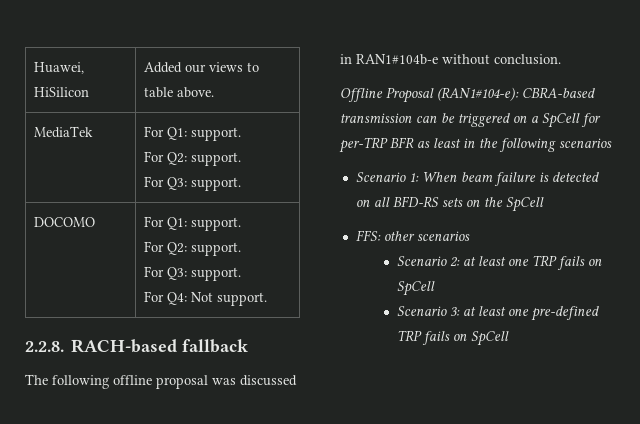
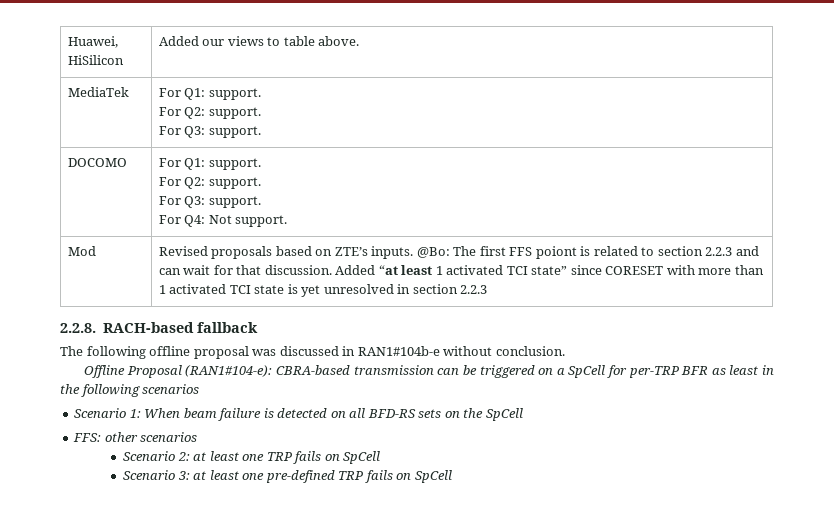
+ Mod | Revised proposals based on ZTE’s inputs. @Bo: The first FFS poiont is related to section 2.2.3 and can wait for that discussion. Added “at least 1 activated TCI state” since CORESET with more than 1 activated TCI state is yet unresolved in section 2.2.3

